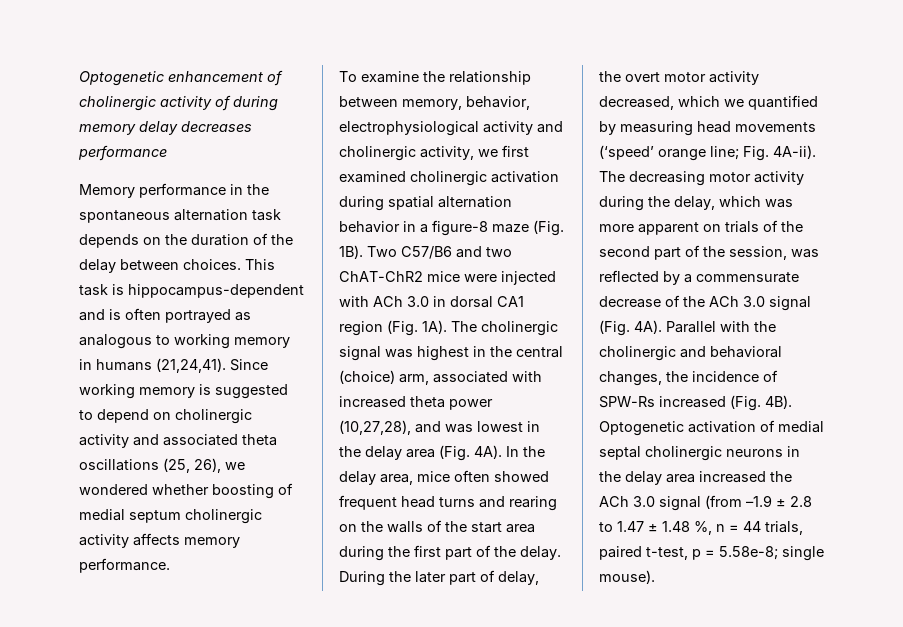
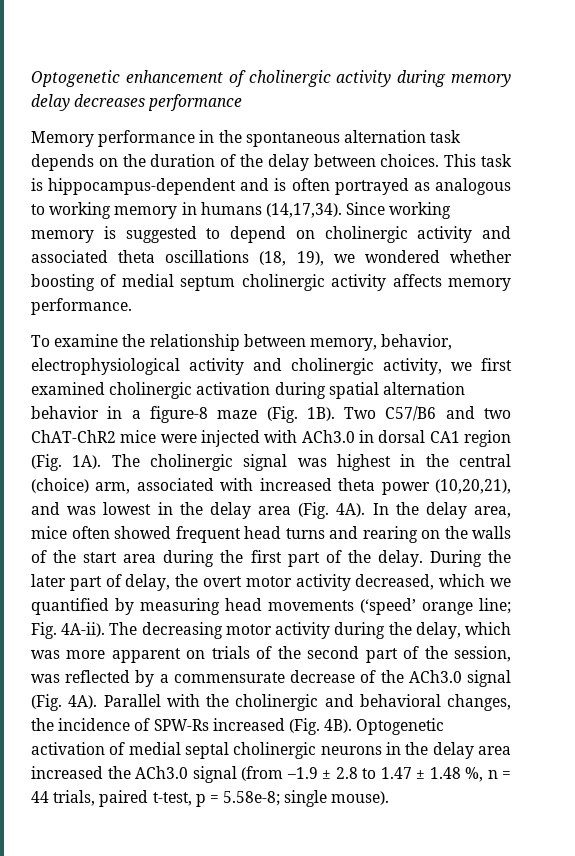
- Optogenetic enhancement of cholinergic activity of during memory delay decreases performance
+ Optogenetic enhancement of cholinergic activity during memory delay decreases performance
- This task is hippocampus-dependent and is often portrayed as analogous to working memory in humans (21,24,41).
+ This task is hippocampus-dependent and is often portrayed as analogous to working memory in humans (14,17,34).
- Since working memory is suggested to depend on cholinergic activity and associated theta oscillations (25, 26), we wondered whether boosting of medial septum cholinergic activity affects memory performance.
+ Since working memory is suggested to depend on cholinergic activity and associated theta oscillations (18, 19), we wondered whether boosting of medial septum cholinergic activity affects memory performance.
- Two C57/B6 and two ChAT-ChR2 mice were injected with ACh 3.0 in dorsal CA1 region (Fig. 1A).
+ Two C57/B6 and two ChAT-ChR2 mice were injected with ACh3.0 in dorsal CA1 region (Fig. 1A).
- The cholinergic signal was highest in the central (choice) arm, associated with increased theta power (10,27,28), and was lowest in the delay area (Fig. 4A).
+ The cholinergic signal was highest in the central (choice) arm, associated with increased theta power (10,20,21), and was lowest in the delay area (Fig. 4A).
- The decreasing motor activity during the delay, which was more apparent on trials of the second part of the session, was reflected by a commensurate decrease of the ACh 3.0 signal (Fig. 4A).
+ The decreasing motor activity during the delay, which was more apparent on trials of the second part of the session, was reflected by a commensurate decrease of the ACh3.0 signal (Fig. 4A).
- Optogenetic activation of medial septal cholinergic neurons in the delay area increased the ACh 3.0 signal (from –1.9 ± 2.8 to 1.47 ± 1.48 %, n = 44 trials, paired t-test, p = 5.58e-8; single mouse).
+ Optogenetic activation of medial septal cholinergic neurons in the delay area increased the ACh3.0 signal (from –1.9 ± 2.8 to 1.47 ± 1.48 %, n = 44 trials, paired t-test, p = 5.58e-8; single mouse).

